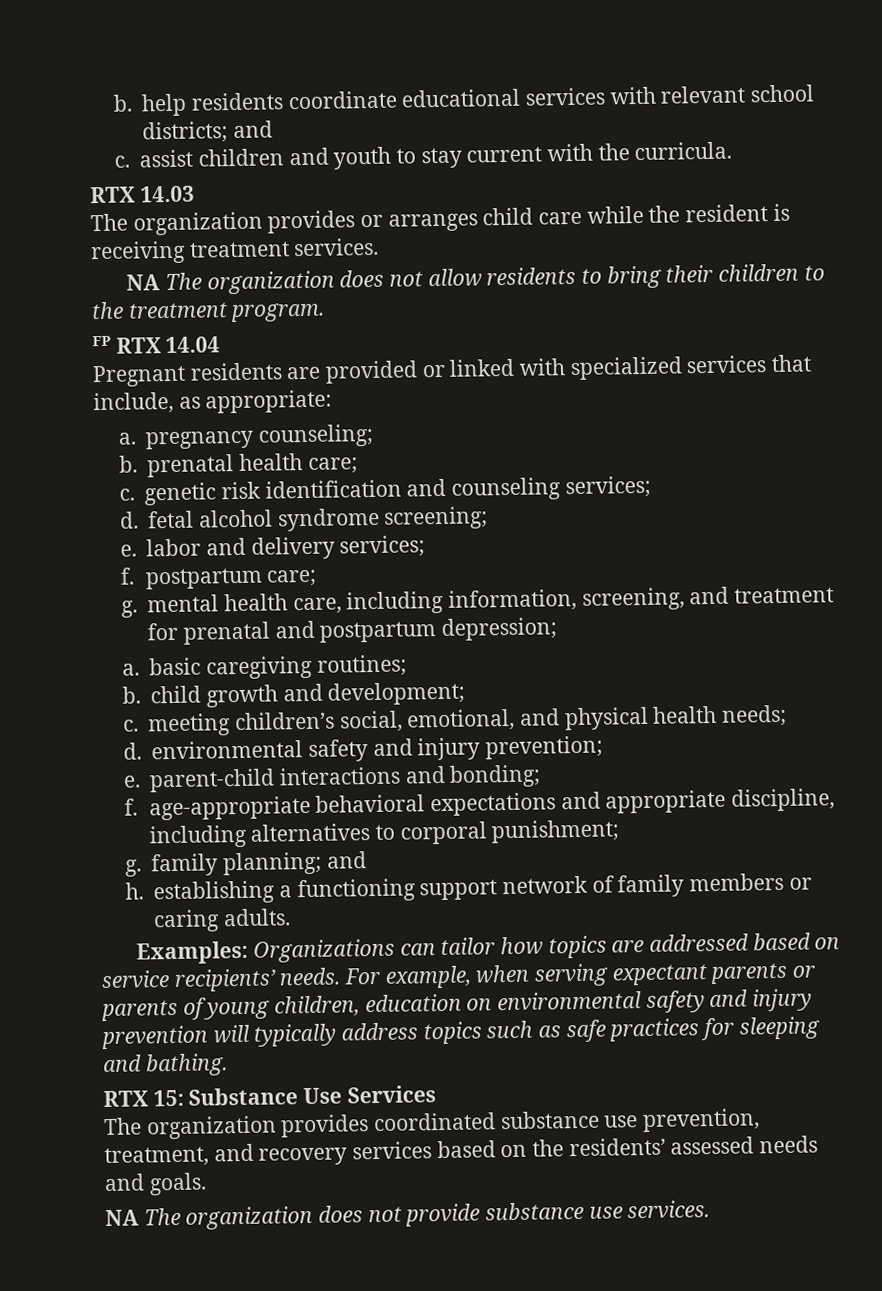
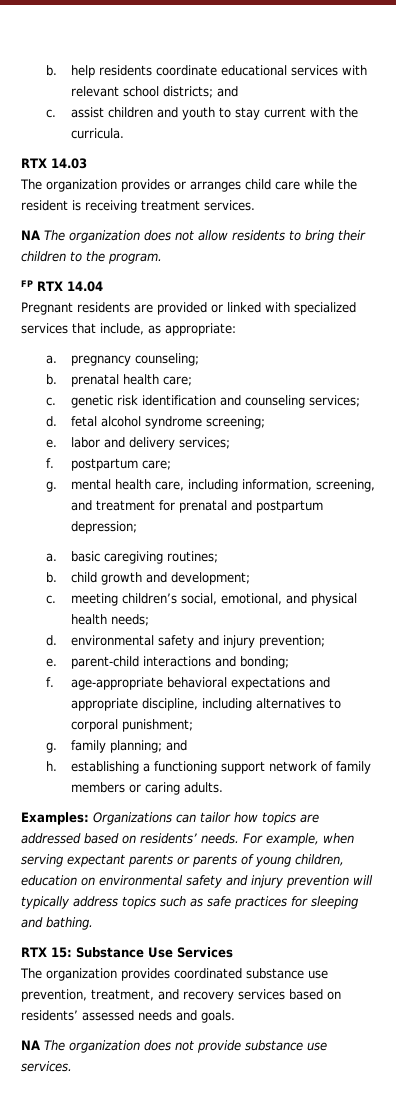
- NA The organization does not allow residents to bring their children to the treatment program.
+ NA The organization does not allow residents to bring their children to the program.
- Examples: Organizations can tailor how topics are addressed based on service recipients’ needs.
+ Examples: Organizations can tailor how topics are addressed based on residents’ needs.
- The organization provides coordinated substance use prevention, treatment, and recovery services based on the residents’ assessed needs and goals.
+ The organization provides coordinated substance use prevention, treatment, and recovery services based on residents’ assessed needs and goals.

